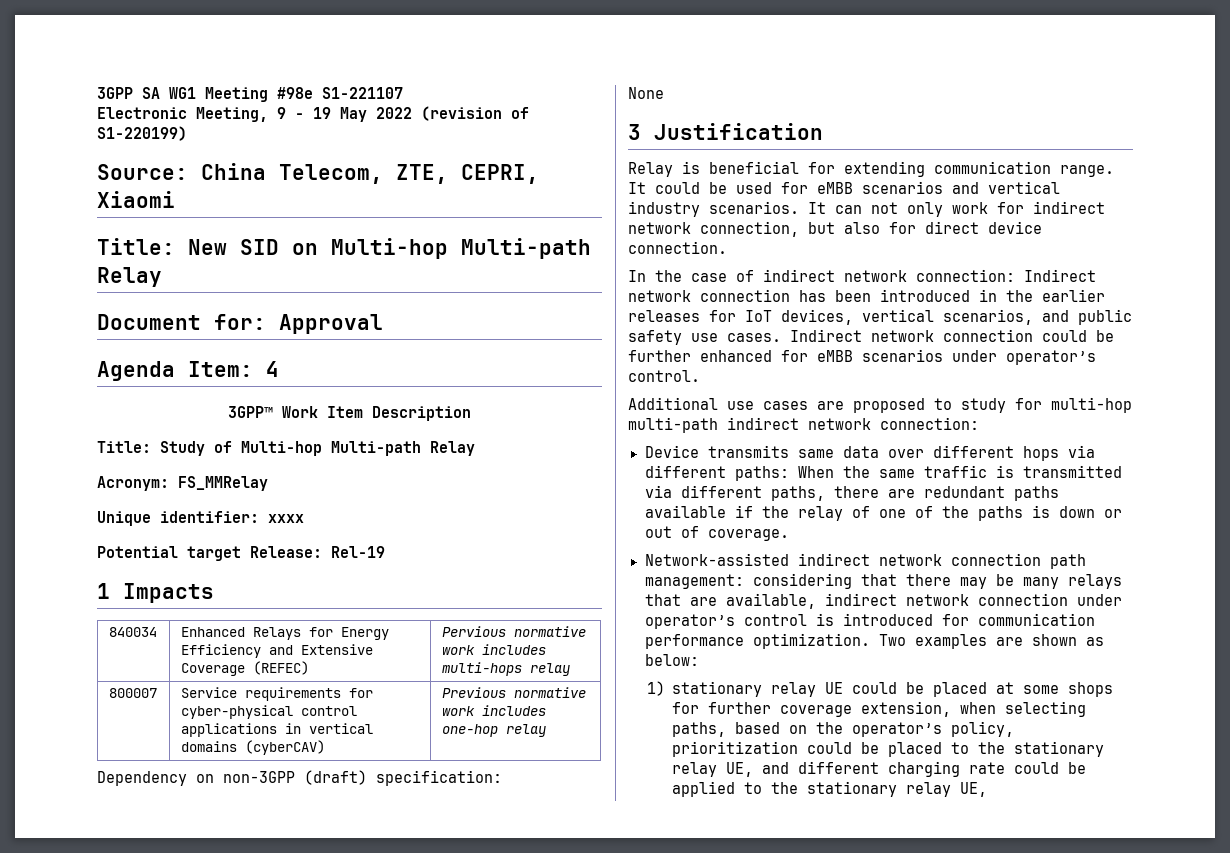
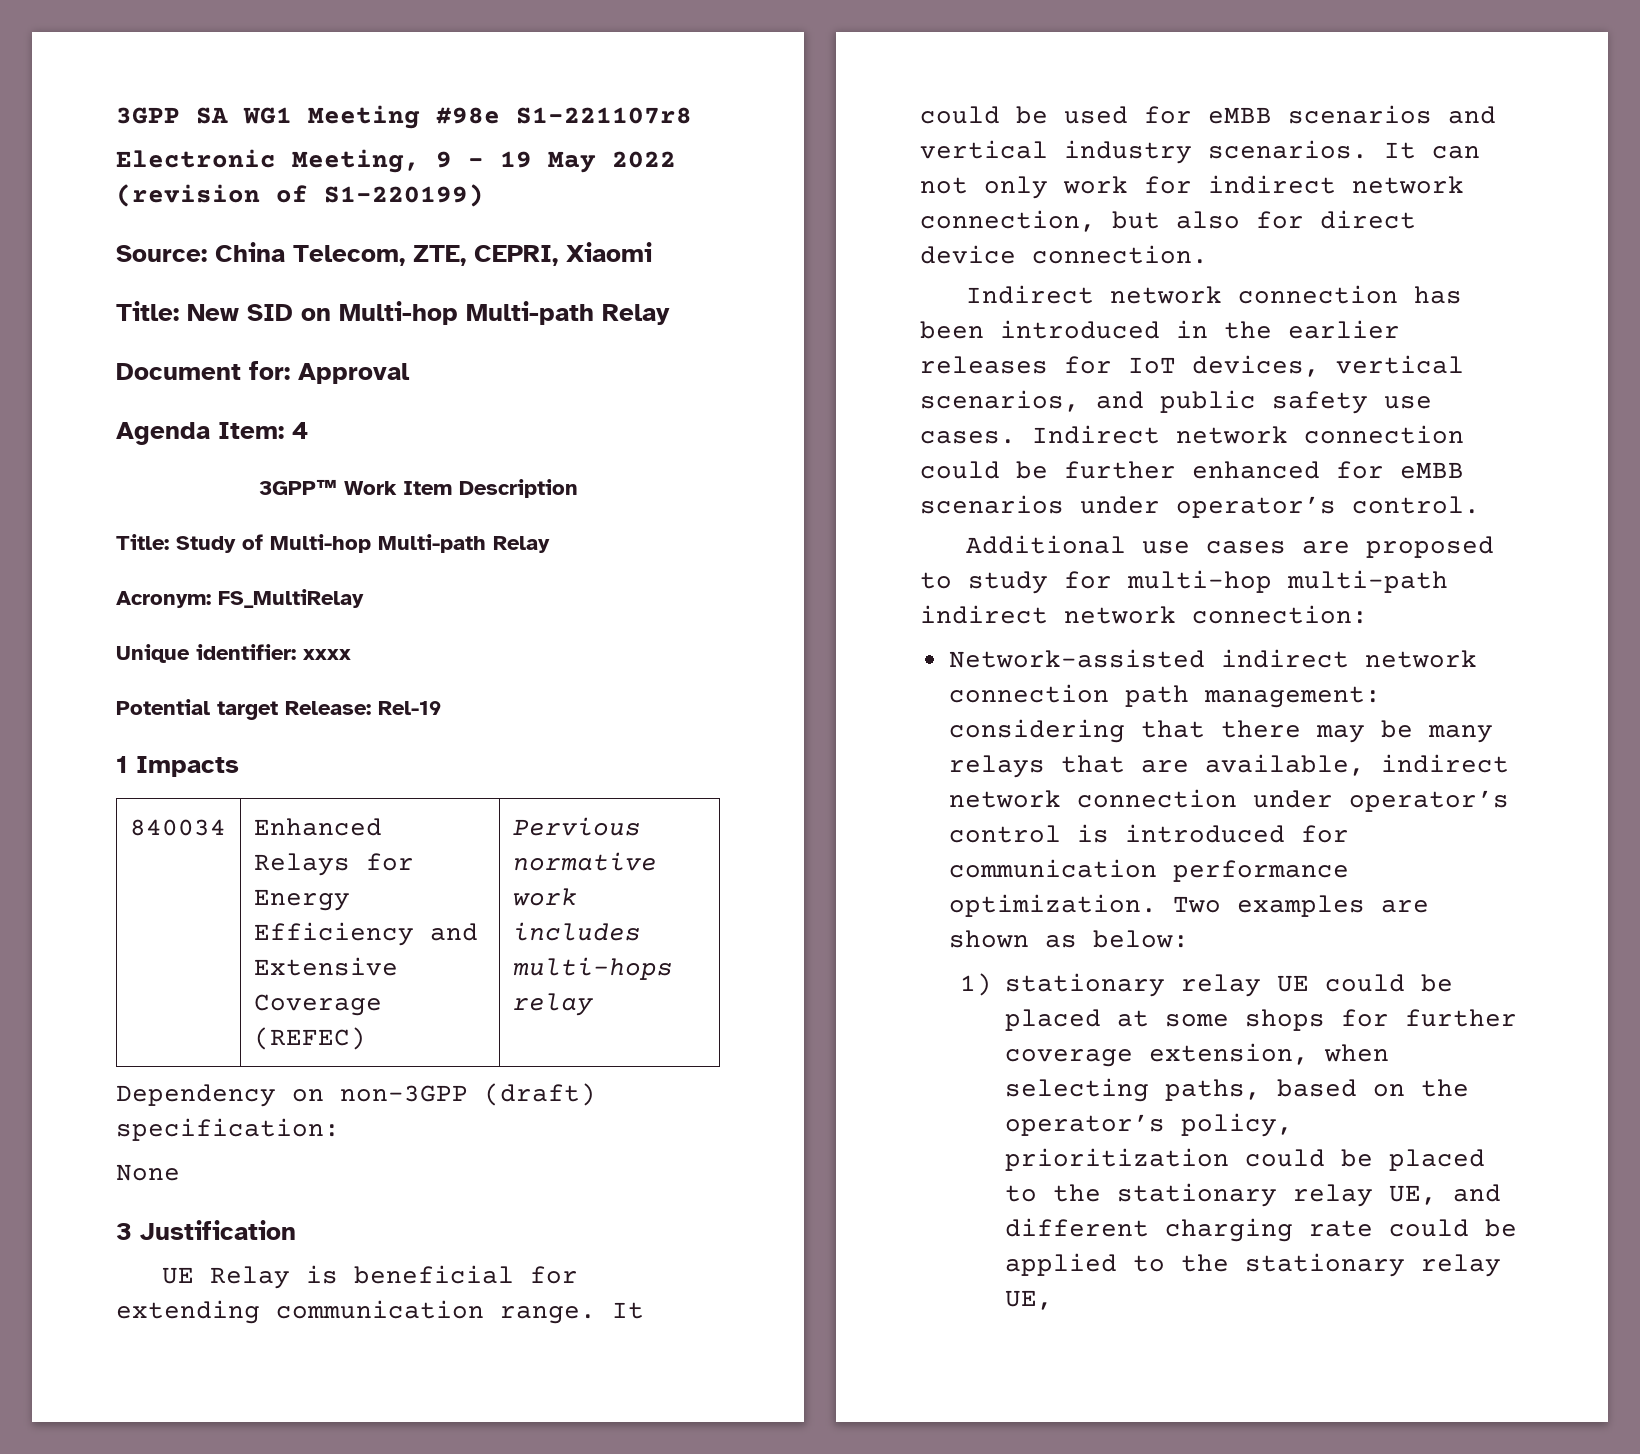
- 3GPP SA WG1 Meeting #98e S1-221107
+ 3GPP SA WG1 Meeting #98e S1-221107r8
- Acronym: FS_MMRelay
+ Acronym: FS_MultiRelay
- 800007 | Service requirements for cyber-physical control applications in vertical domains (cyberCAV) | Previous normative work includes one-hop relay
- Relay is beneficial for extending communication range.
+ UE Relay is beneficial for extending communication range.
- In the case of indirect network connection: Indirect network connection has been introduced in the earlier releases for IoT devices, vertical scenarios, and public safety use cases.
+ Indirect network connection has been introduced in the earlier releases for IoT devices, vertical scenarios, and public safety use cases.
- Device transmits same data over different hops via different paths: When the same traffic is transmitted via different paths, there are redundant paths available if the relay of one of the paths is down or out of coverage.

